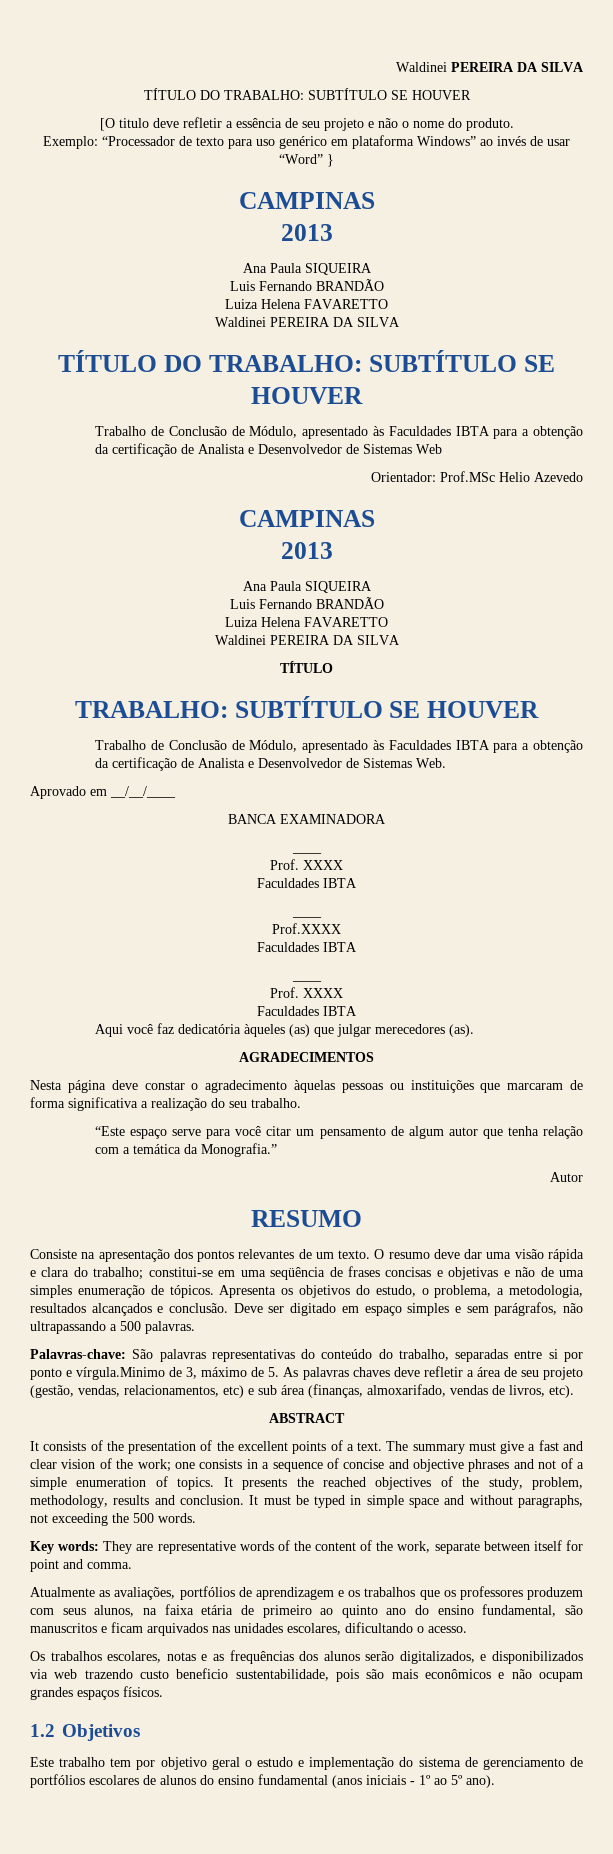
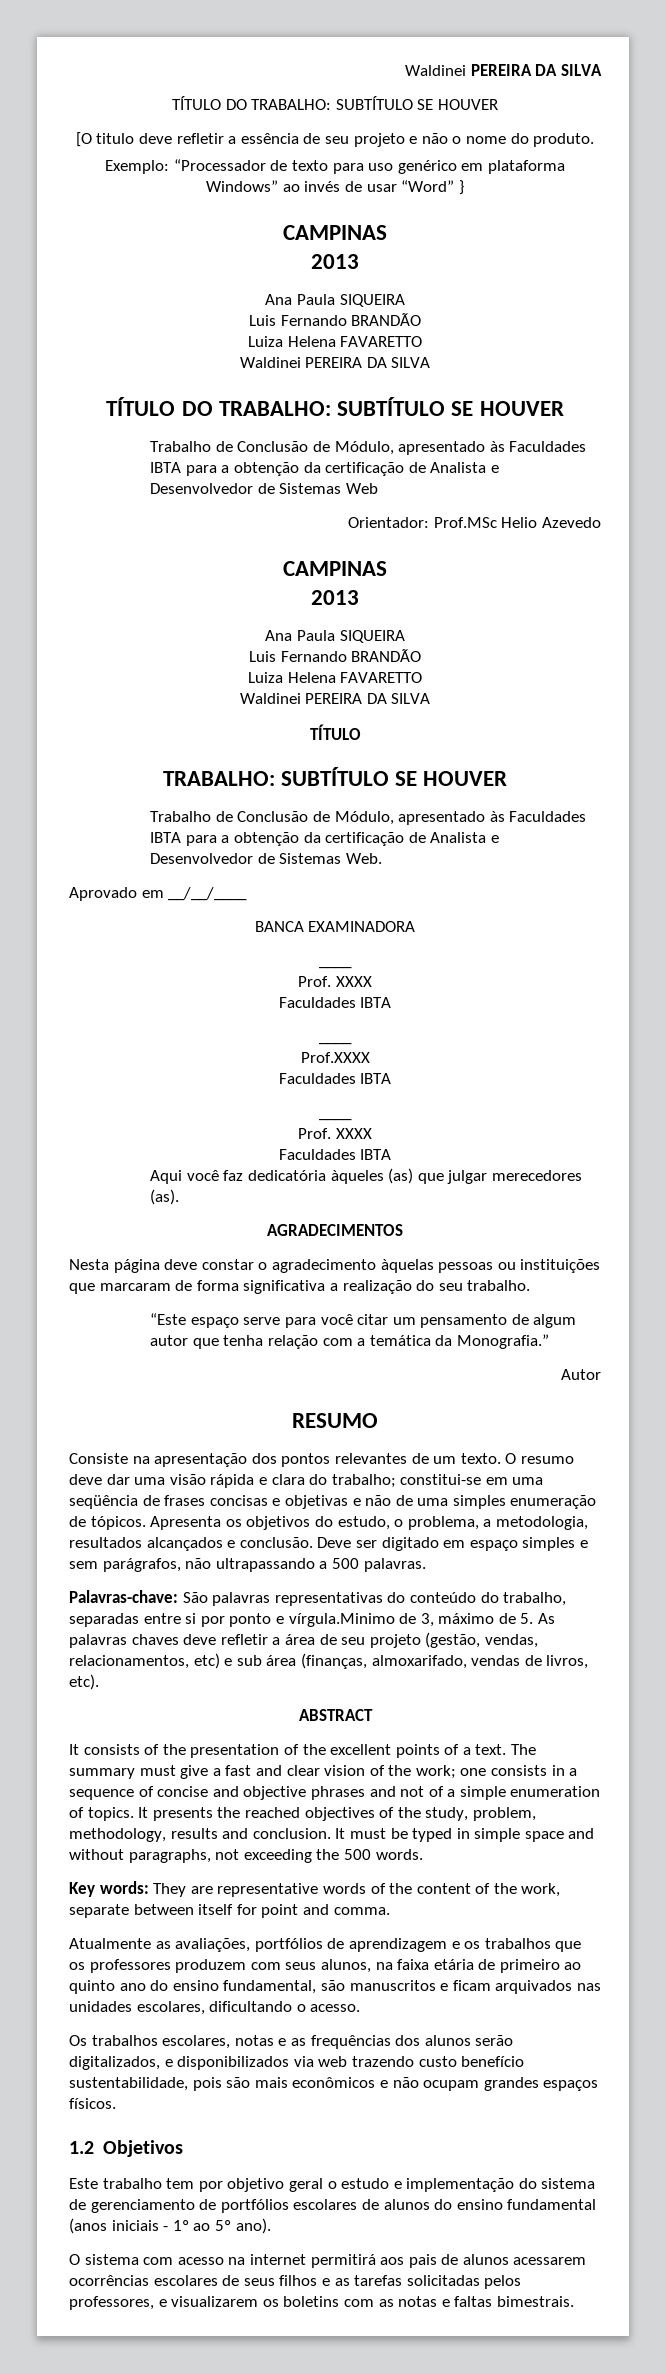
- Os trabalhos escolares, notas e as frequências dos alunos serão digitalizados, e disponibilizados via web trazendo custo beneficio sustentabilidade, pois são mais econômicos e não ocupam grandes espaços físicos.
+ Os trabalhos escolares, notas e as frequências dos alunos serão digitalizados, e disponibilizados via web trazendo custo benefício sustentabilidade, pois são mais econômicos e não ocupam grandes espaços físicos.
+ O sistema com acesso na internet permitirá aos pais de alunos acessarem ocorrências escolares de seus filhos e as tarefas solicitadas pelos professores, e visualizarem os boletins com as notas e faltas bimestrais.

